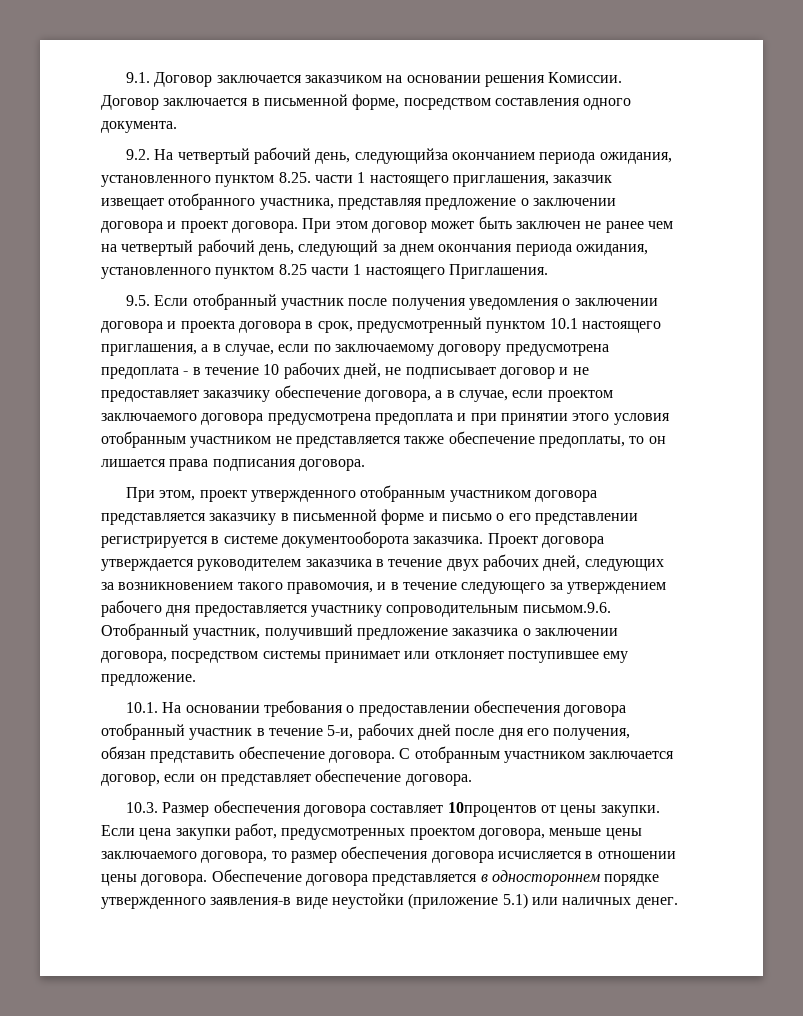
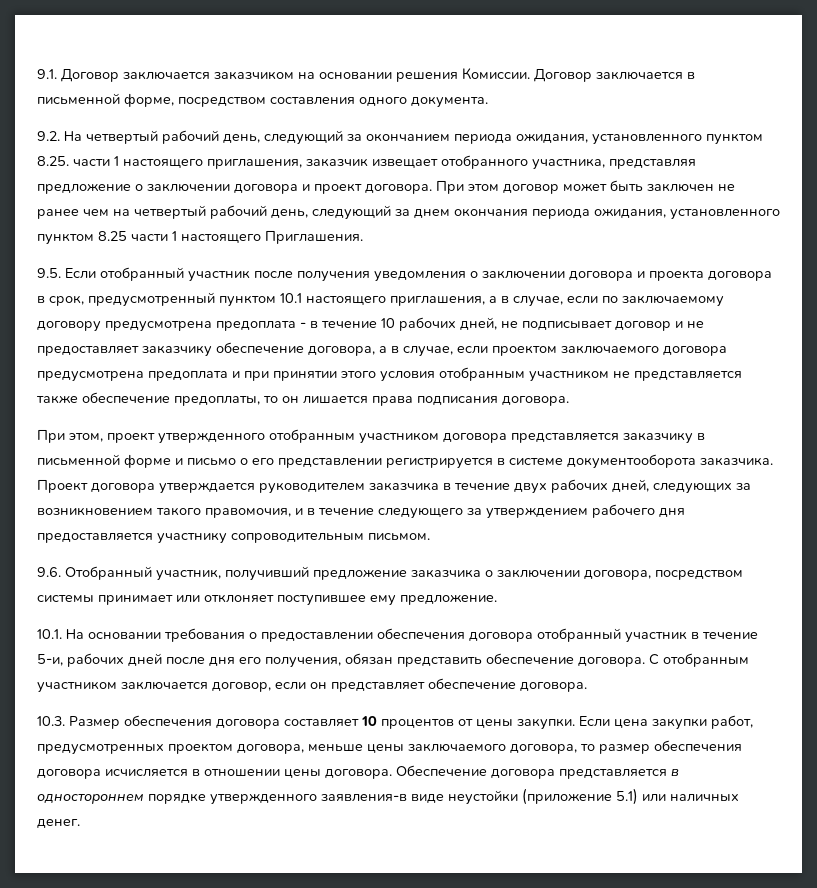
- 9.2. На четвертый рабочий день, следующийза окончанием периода ожидания, установленного пунктом 8.25. части 1 настоящего приглашения, заказчик извещает отобранного участника, представляя предложение о заключении договора и проект договора.
+ 9.2. На четвертый рабочий день, следующий за окончанием периода ожидания, установленного пунктом 8.25. части 1 настоящего приглашения, заказчик извещает отобранного участника, представляя предложение о заключении договора и проект договора.
- Проект договора утверждается руководителем заказчика в течение двух рабочих дней, следующих за возникновением такого правомочия, и в течение следующего за утверждением рабочего дня предоставляется участнику сопроводительным письмом.9.6. Отобранный участник, получивший предложение заказчика о заключении договора, посредством системы принимает или отклоняет поступившее ему предложение.
+ Проект договора утверждается руководителем заказчика в течение двух рабочих дней, следующих за возникновением такого правомочия, и в течение следующего за утверждением рабочего дня предоставляется участнику сопроводительным письмом.
+ 9.6. Отобранный участник, получивший предложение заказчика о заключении договора, посредством системы принимает или отклоняет поступившее ему предложение.
- 10.3. Размер обеспечения договора составляет 10процентов от цены закупки.
+ 10.3. Размер обеспечения договора составляет 10 процентов от цены закупки.

